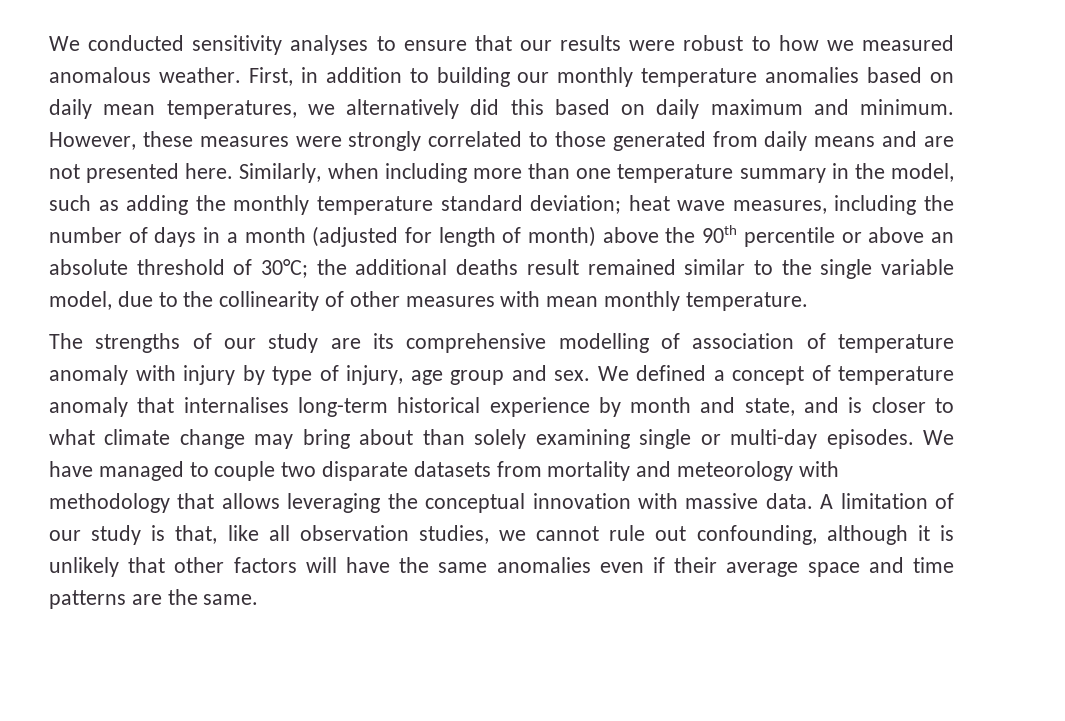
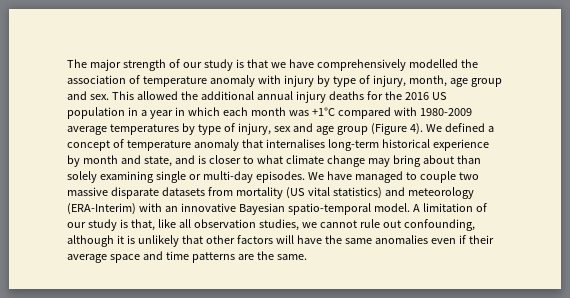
- We conducted sensitivity analyses to ensure that our results were robust to how we measured anomalous weather. First, in addition to building our monthly temperature anomalies based on daily mean temperatures, we alternatively did this based on daily maximum and minimum. However, these measures were strongly correlated to those generated from daily means and are not presented here. Similarly, when including more than one temperature summary in the model, such as adding the monthly temperature standard deviation; heat wave measures, including the number of days in a month (adjusted for length of month) above the 90th percentile or above an absolute threshold of 30°C; the additional deaths result remained similar to the single variable model, due to the collinearity of other measures with mean monthly temperature.
- The strengths of our study are its comprehensive modelling of association of temperature anomaly with injury by type of injury, age group and sex.
+ The major strength of our study is that we have comprehensively modelled the association of temperature anomaly with injury by type of injury, month, age group and sex.
+ This allowed the additional annual injury deaths for the 2016 US population in a year in which each month was +1°C compared with 1980-2009 average temperatures by type of injury, sex and age group (Figure 4).
- We have managed to couple two disparate datasets from mortality and meteorology with methodology that allows leveraging the conceptual innovation with massive data.
+ We have managed to couple two massive disparate datasets from mortality (US vital statistics) and meteorology (ERA-Interim) with an innovative Bayesian spatio-temporal model.

